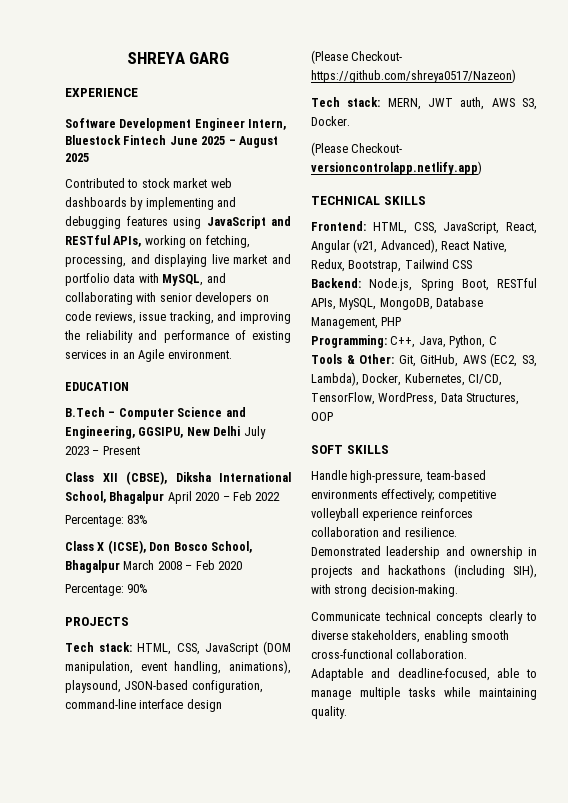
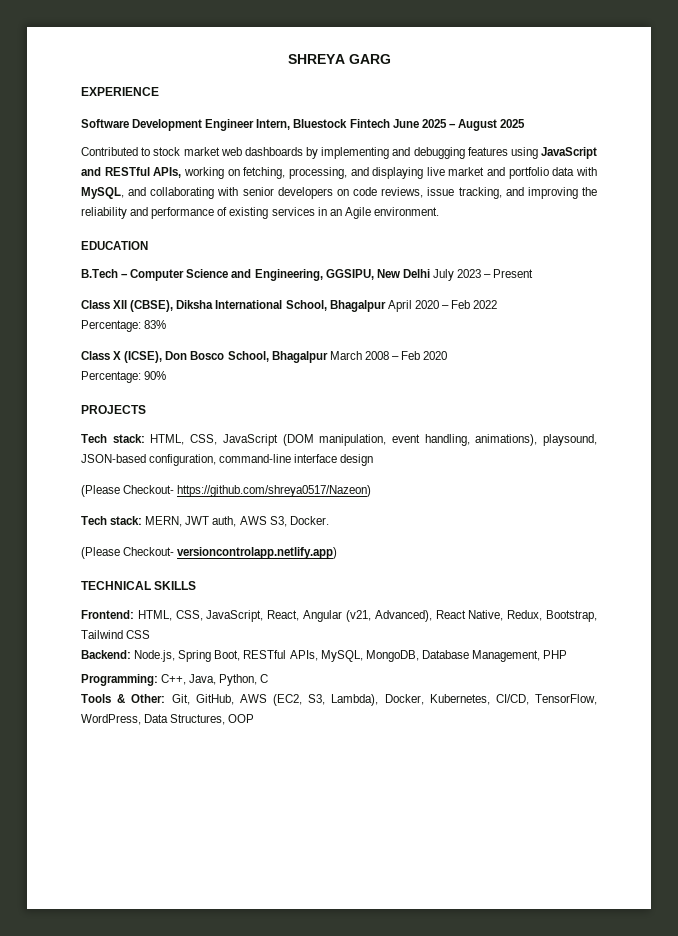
- SOFT SKILLS
- Handle high-pressure, team-based environments effectively; competitive volleyball experience reinforces collaboration and resilience.
- Demonstrated leadership and ownership in projects and hackathons (including SIH), with strong decision-making.
- Communicate technical concepts clearly to diverse stakeholders, enabling smooth cross-functional collaboration.
- Adaptable and deadline-focused, able to manage multiple tasks while maintaining quality.

